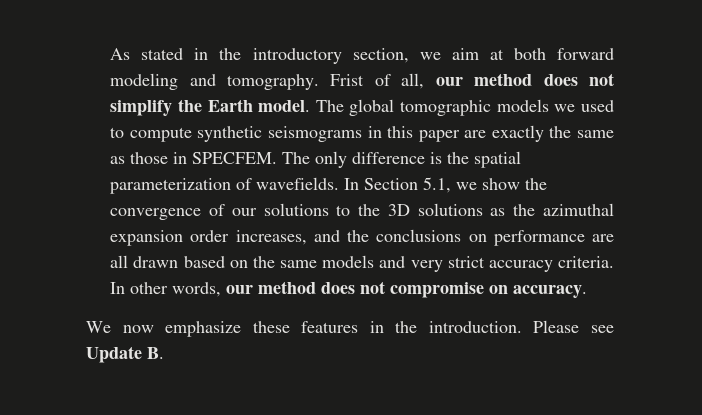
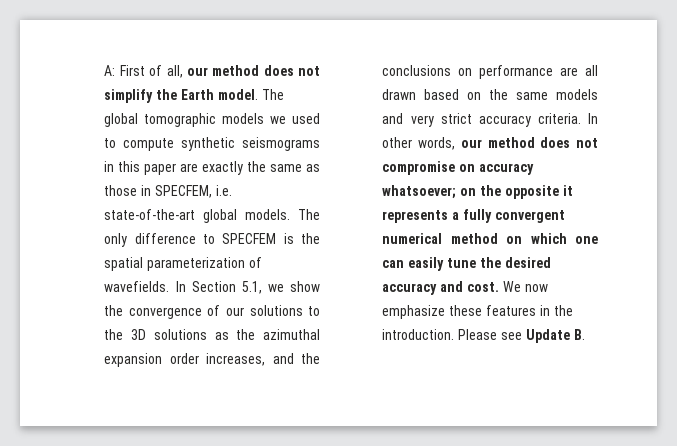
- As stated in the introductory section, we aim at both forward modeling and tomography. Frist of all, our method does not simplify the Earth model.
+ A: First of all, our method does not simplify the Earth model.
- The global tomographic models we used to compute synthetic seismograms in this paper are exactly the same as those in SPECFEM.
+ The global tomographic models we used to compute synthetic seismograms in this paper are exactly the same as those in SPECFEM, i.e. state-of-the-art global models.
- The only difference is the spatial parameterization of wavefields.
+ The only difference to SPECFEM is the spatial parameterization of wavefields.
- In other words, our method does not compromise on accuracy.
- We now emphasize these features in the introduction.
+ In other words, our method does not compromise on accuracy whatsoever; on the opposite it represents a fully convergent numerical method on which one can easily tune the desired accuracy and cost. We now emphasize these features in the introduction.

